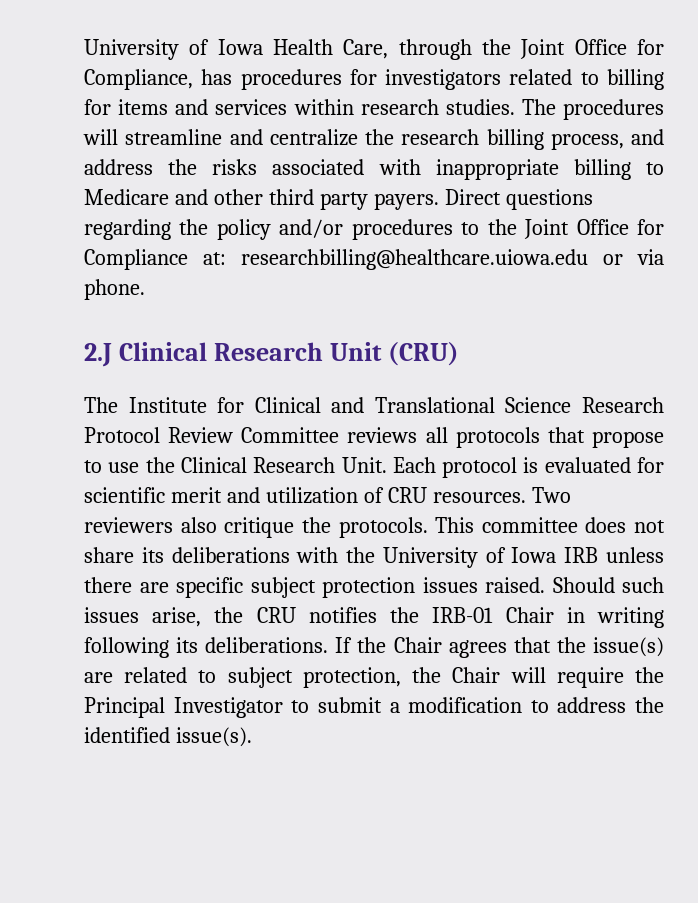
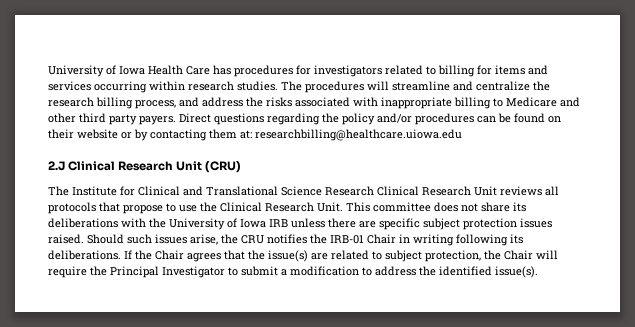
- University of Iowa Health Care, through the Joint Office for Compliance, has procedures for investigators related to billing for items and services within research studies.
+ University of Iowa Health Care has procedures for investigators related to billing for items and services occurring within research studies.
- Direct questions regarding the policy and/or procedures to the Joint Office for Compliance at: researchbilling@healthcare.uiowa.edu or via phone.
+ Direct questions regarding the policy and/or procedures can be found on their website or by contacting them at: researchbilling@healthcare.uiowa.edu
- The Institute for Clinical and Translational Science Research Protocol Review Committee reviews all protocols that propose to use the Clinical Research Unit.
+ The Institute for Clinical and Translational Science Research Clinical Research Unit reviews all protocols that propose to use the Clinical Research Unit.
- Each protocol is evaluated for scientific merit and utilization of CRU resources. Two reviewers also critique the protocols.

